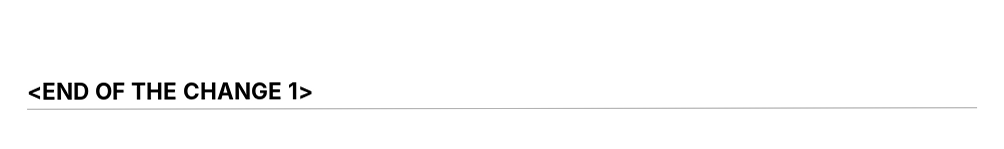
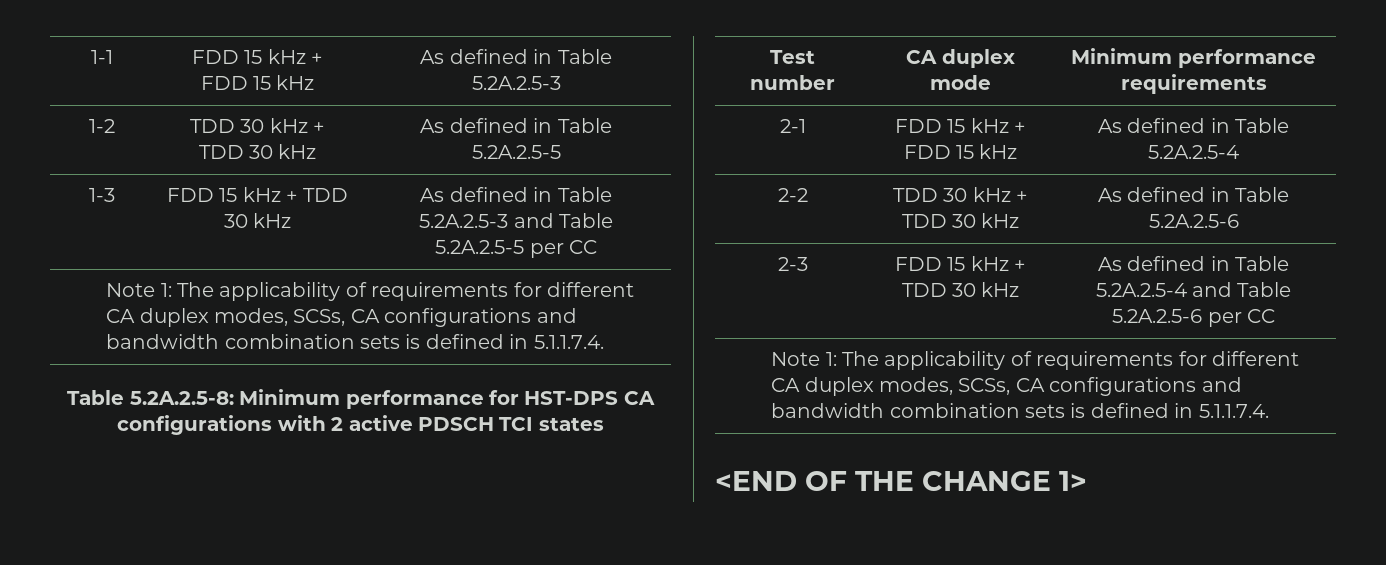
+ 1-1 | FDD 15 kHz + FDD 15 kHz | As defined in Table 5.2A.2.5-3
+ 1-2 | TDD 30 kHz + TDD 30 kHz | As defined in Table 5.2A.2.5-5
+ 1-3 | FDD 15 kHz + TDD 30 kHz | As defined in Table 5.2A.2.5-3 and Table 5.2A.2.5-5 per CC
+ Note 1: The applicability of requirements for different CA duplex modes, SCSs, CA configurations and bandwidth combination sets is defined in 5.1.1.7.4.
+ Table 5.2A.2.5-8: Minimum performance for HST-DPS CA configurations with 2 active PDSCH TCI states
+ Test number | CA duplex mode | Minimum performance requirements
+ 2-1 | FDD 15 kHz + FDD 15 kHz | As defined in Table 5.2A.2.5-4
+ 2-2 | TDD 30 kHz + TDD 30 kHz | As defined in Table 5.2A.2.5-6
+ 2-3 | FDD 15 kHz + TDD 30 kHz | As defined in Table 5.2A.2.5-4 and Table 5.2A.2.5-6 per CC
+ Note 1: The applicability of requirements for different CA duplex modes, SCSs, CA configurations and bandwidth combination sets is defined in 5.1.1.7.4.

